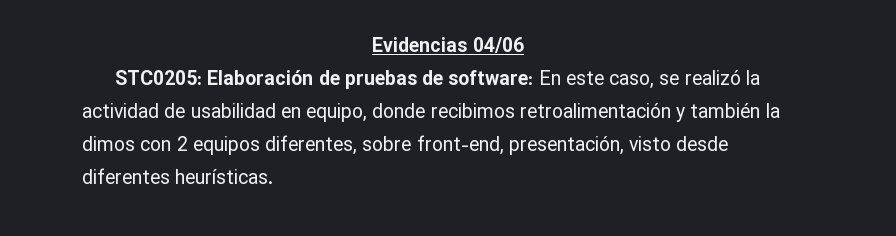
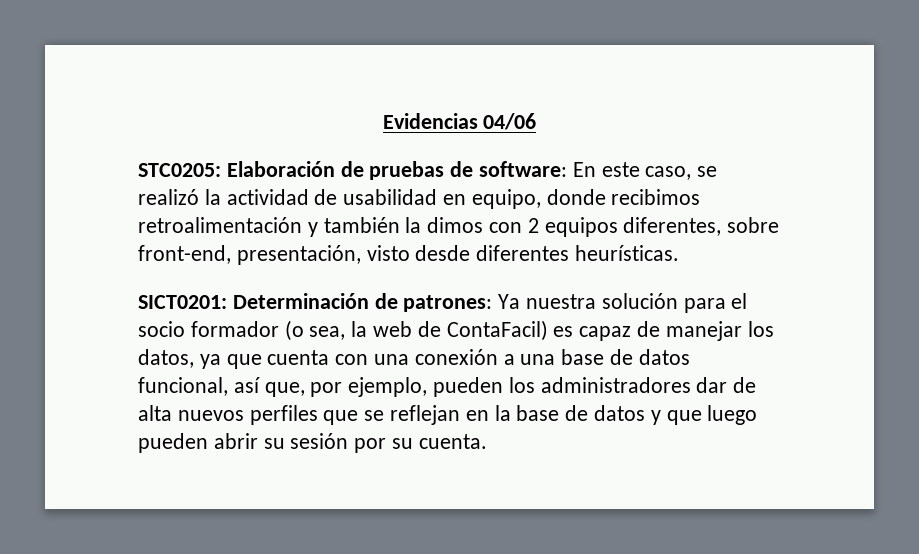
+ SICT0201: Determinación de patrones: Ya nuestra solución para el socio formador (o sea, la web de ContaFacil) es capaz de manejar los datos, ya que cuenta con una conexión a una base de datos funcional, así que, por ejemplo, pueden los administradores dar de alta nuevos perfiles que se reflejan en la base de datos y que luego pueden abrir su sesión por su cuenta.

